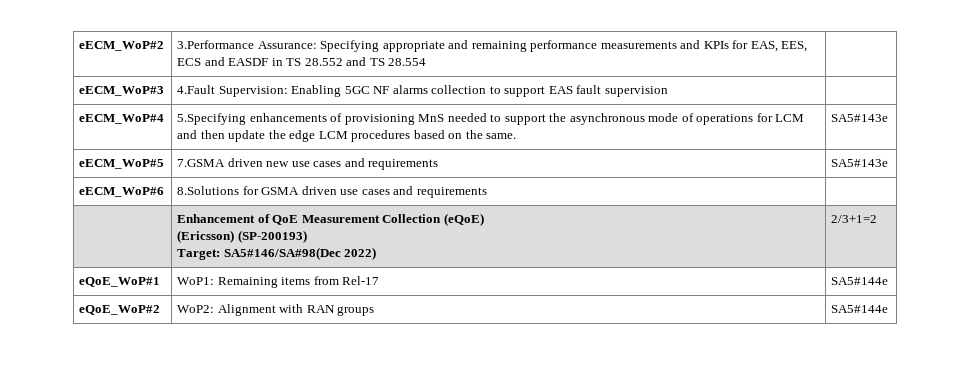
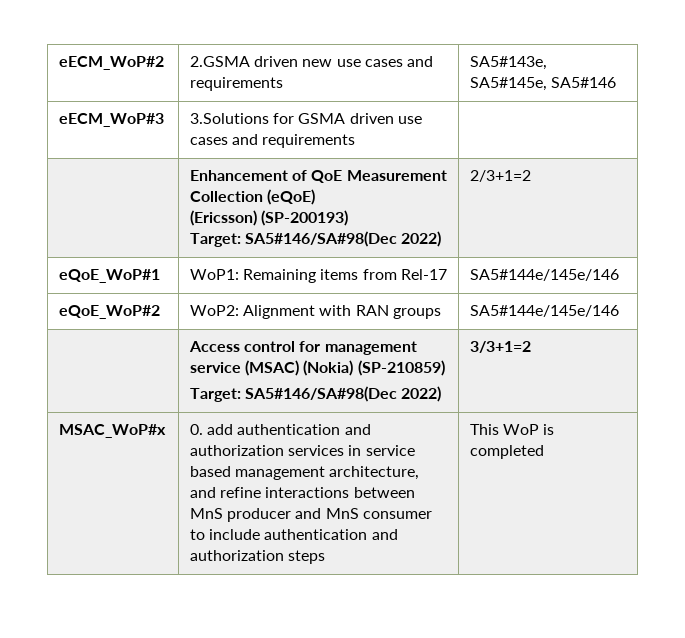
- eECM_WoP#2 | 3.Performance Assurance: Specifying appropriate and remaining performance measurements and KPIs for EAS, EES, ECS and EASDF in TS 28.552 and TS 28.554 |
- eECM_WoP#3 | 4.Fault Supervision: Enabling 5GC NF alarms collection to support EAS fault supervision |
- eECM_WoP#4 | 5.Specifying enhancements of provisioning MnS needed to support the asynchronous mode of operations for LCM and then update the edge LCM procedures based on the same. | SA5#143e
- eECM_WoP#5 | 7.GSMA driven new use cases and requirements | SA5#143e
- eECM_WoP#6 | 8.Solutions for GSMA driven use cases and requirements |
+ eECM_WoP#2 | 2.GSMA driven new use cases and requirements | SA5#143e, SA5#145e, SA5#146
+ eECM_WoP#3 | 3.Solutions for GSMA driven use cases and requirements |
- eQoE_WoP#1 | WoP1: Remaining items from Rel-17 | SA5#144e
+ eQoE_WoP#1 | WoP1: Remaining items from Rel-17 | SA5#144e/145e/146
- eQoE_WoP#2 | WoP2: Alignment with RAN groups | SA5#144e
+ eQoE_WoP#2 | WoP2: Alignment with RAN groups | SA5#144e/145e/146
+ | Access control for management service (MSAC) (Nokia) (SP-210859)
+ Target: SA5#146/SA#98(Dec 2022) | 3/3+1=2
+ MSAC_WoP#x | 0. add authentication and authorization services in service based management architecture, and refine interactions between MnS producer and MnS consumer to include authentication and authorization steps | This WoP is completed

